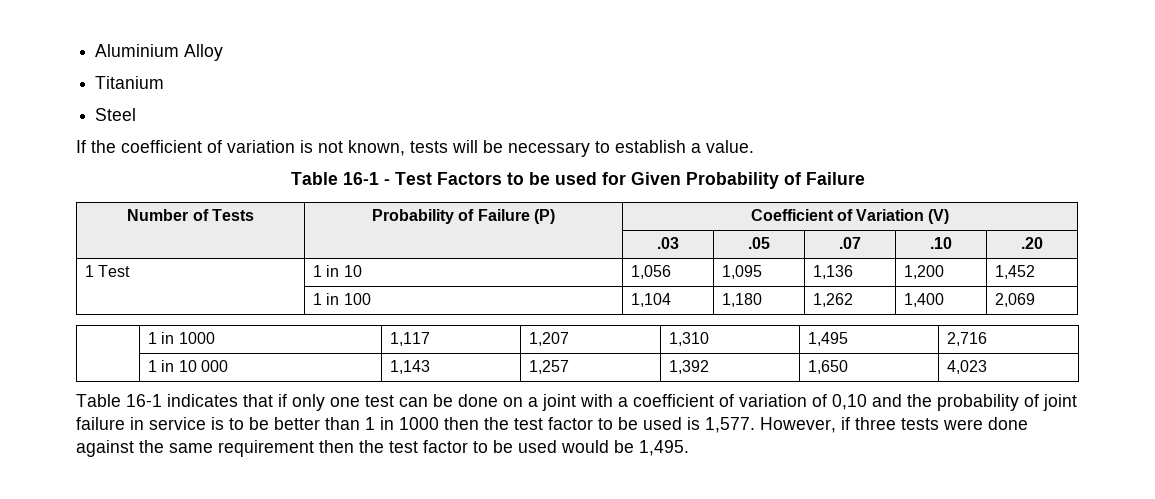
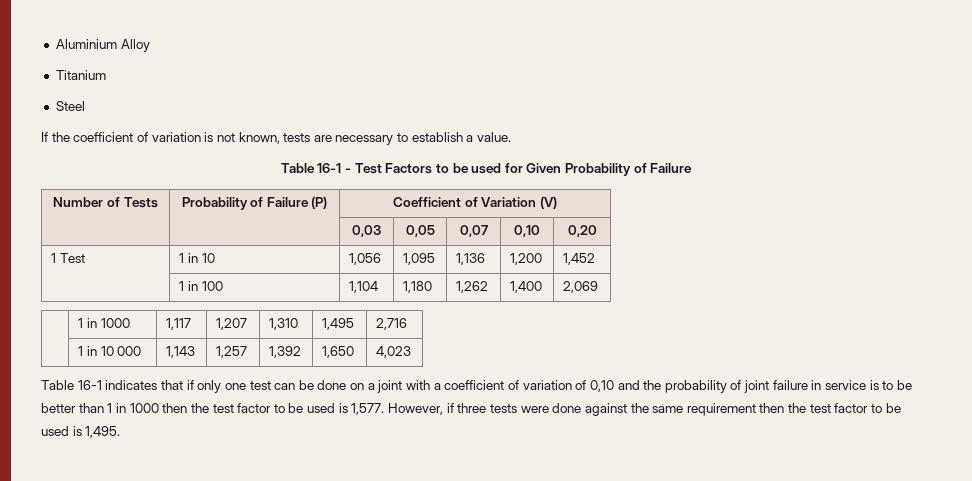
- If the coefficient of variation is not known, tests will be necessary to establish a value.
+ If the coefficient of variation is not known, tests are necessary to establish a value.
- | | .03 | .05 | .07 | .10 | .20
+ | | 0,03 | 0,05 | 0,07 | 0,10 | 0,20
- However, if three tests were done against the same requirement then the test factor to be used would be 1,495.
+ However, if three tests were done against the same requirement then the test factor to be used is 1,495.

